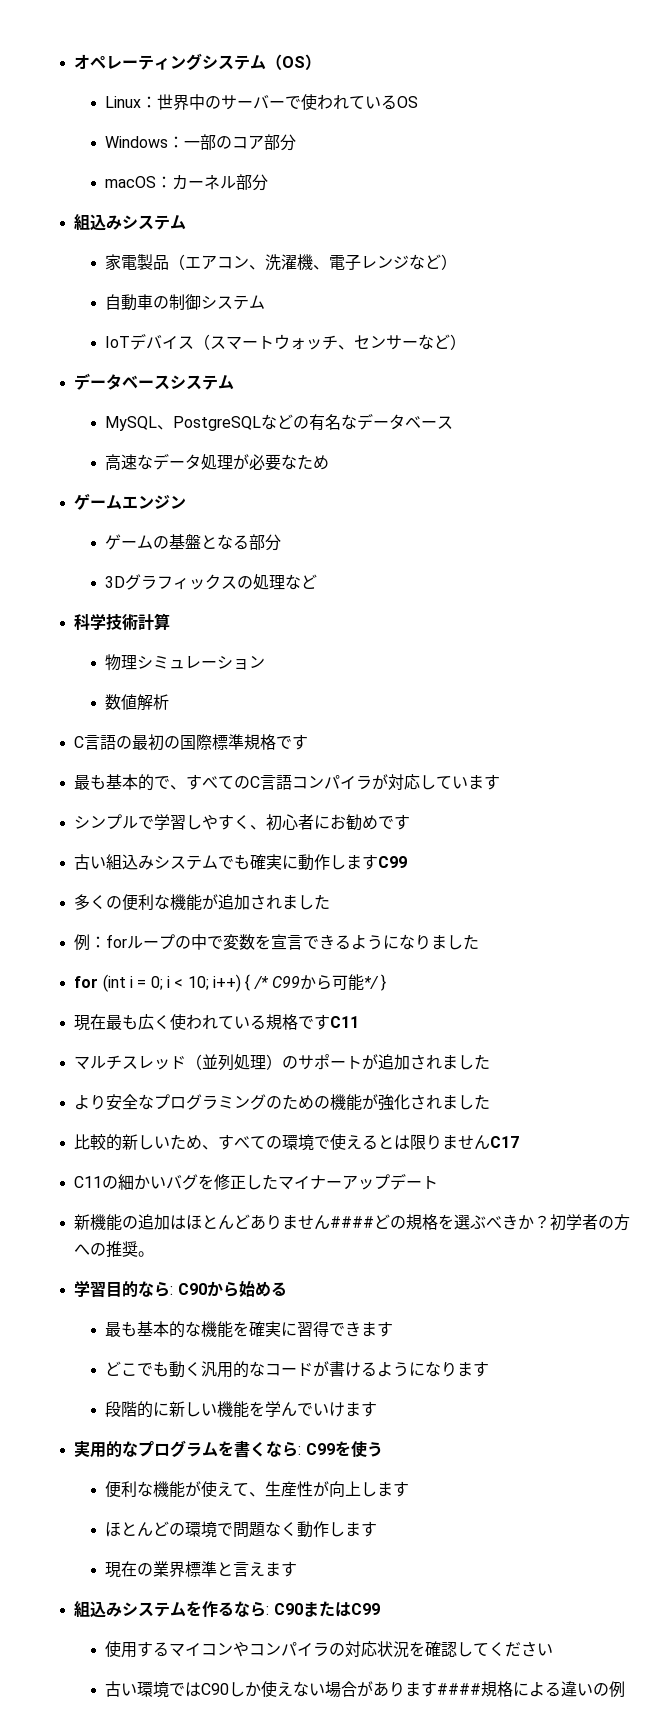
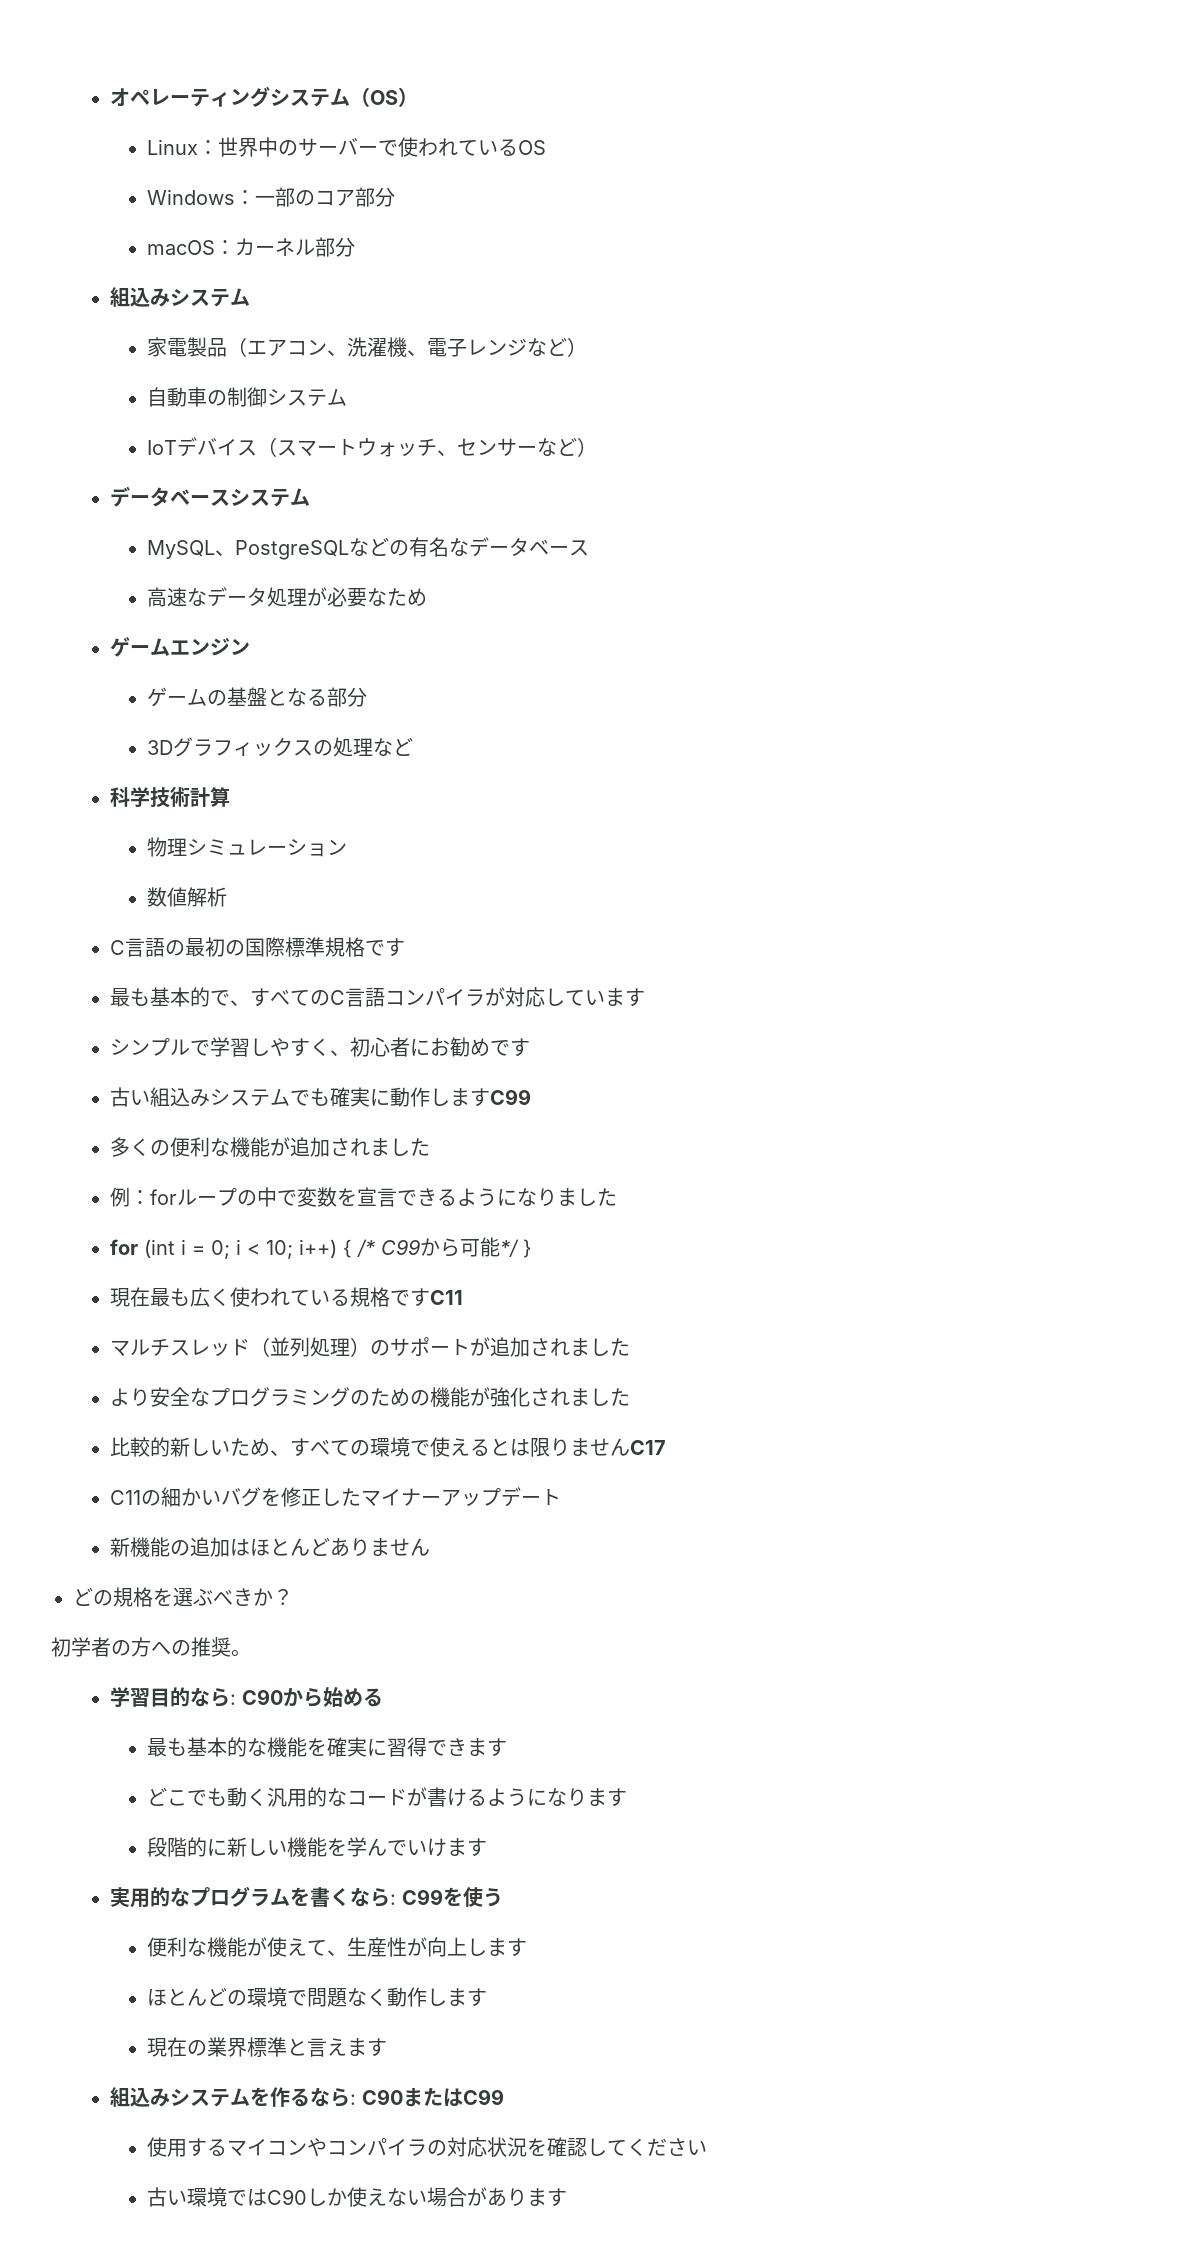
- 新機能の追加はほとんどありません####どの規格を選ぶべきか？初学者の方への推奨。
+ 新機能の追加はほとんどありません
+ どの規格を選ぶべきか？
+ 初学者の方への推奨。
- 古い環境ではC90しか使えない場合があります####規格による違いの例
+ 古い環境ではC90しか使えない場合があります

